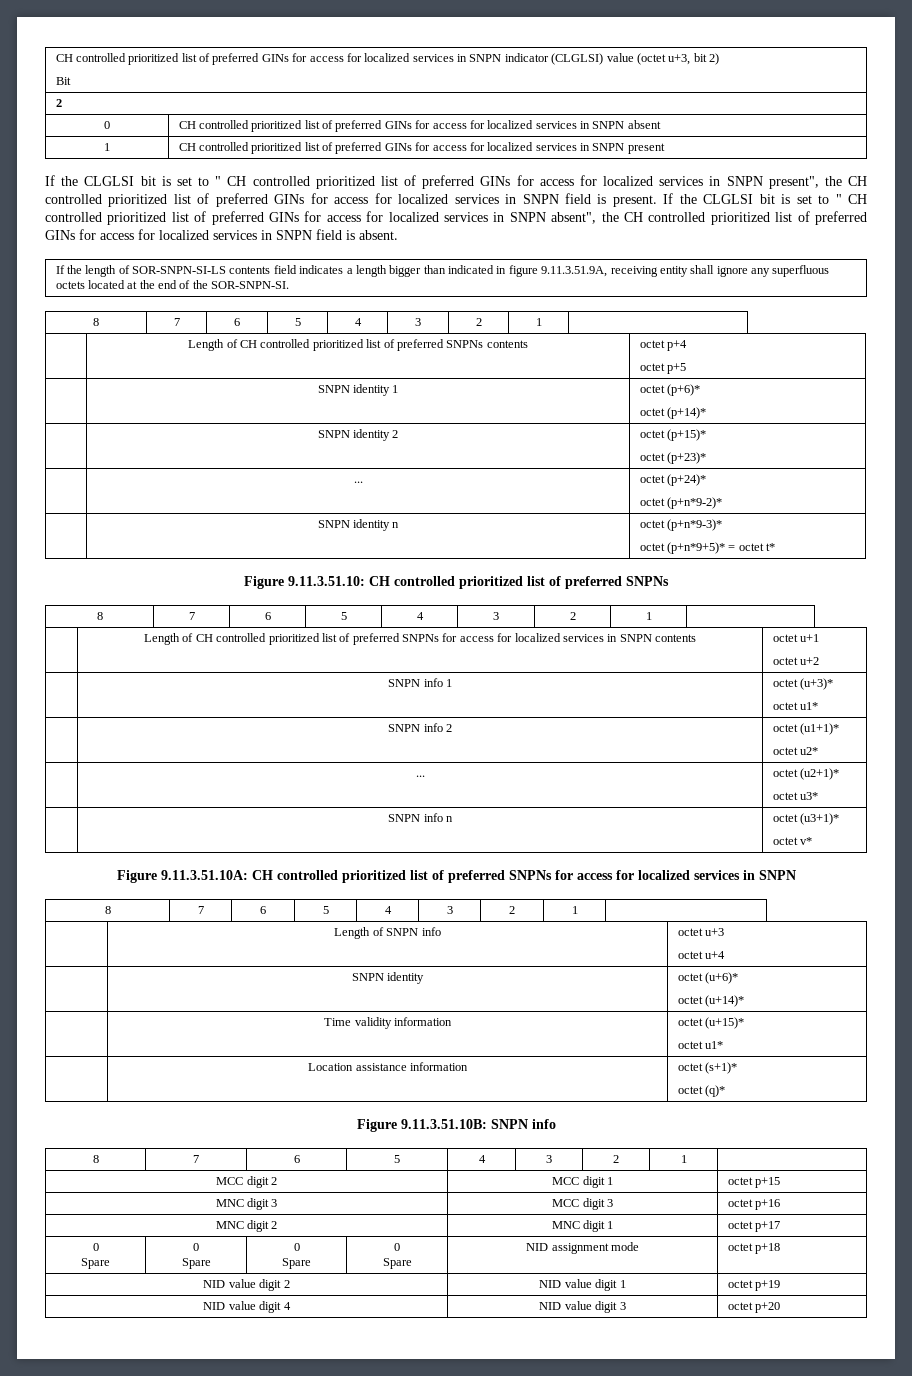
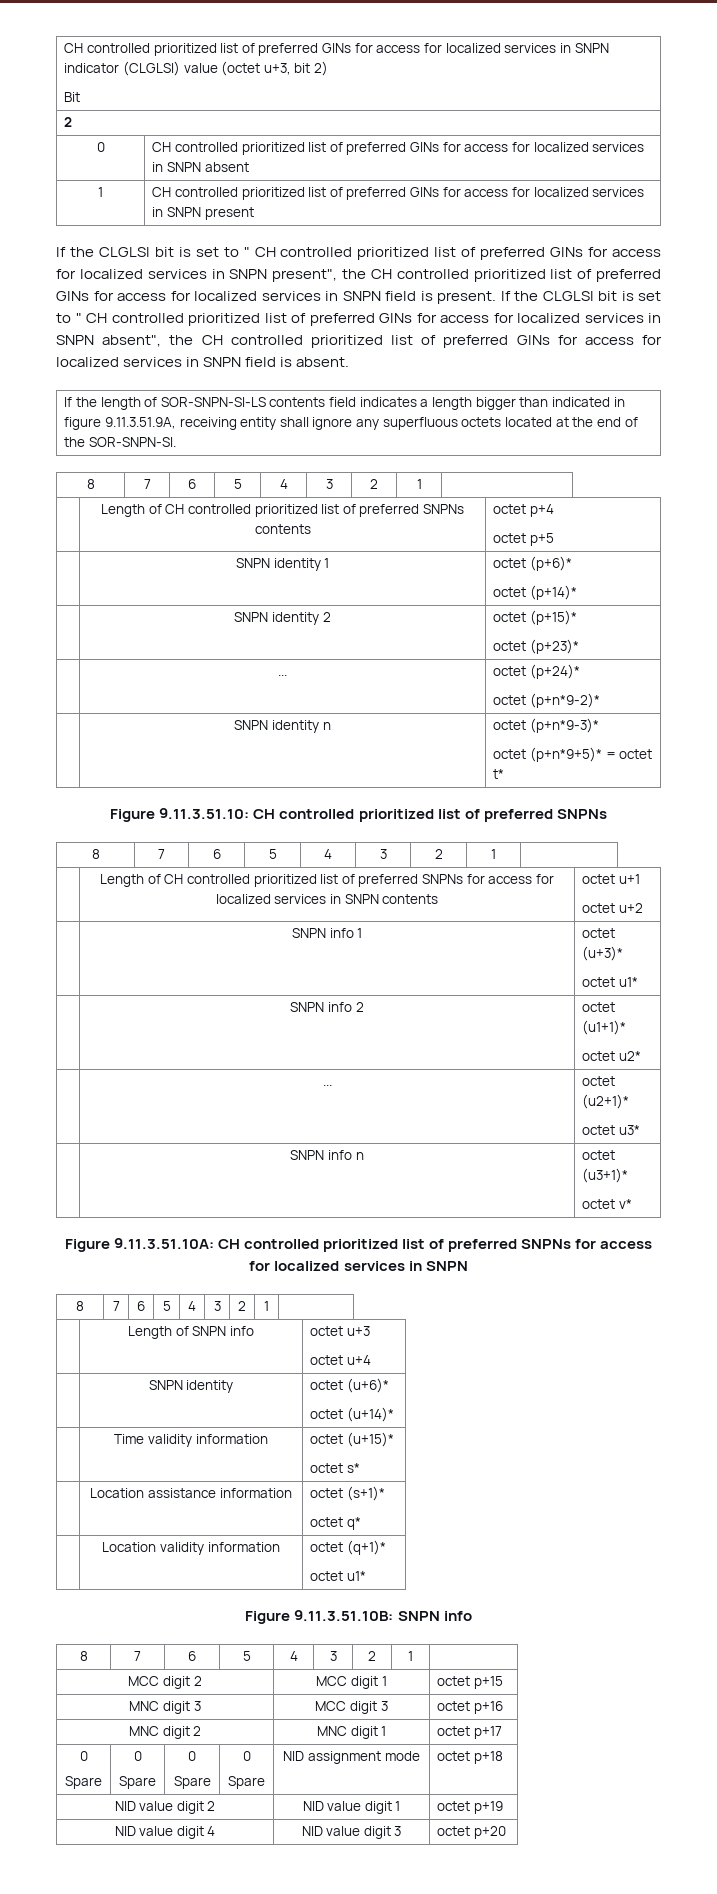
  | Time validity information | octet (u+15)*
- octet u1*
+ octet s*
  | Location assistance information | octet (s+1)*
- octet (q)*
+ octet q*
+ | Location validity information | octet (q+1)*
+ octet u1*

